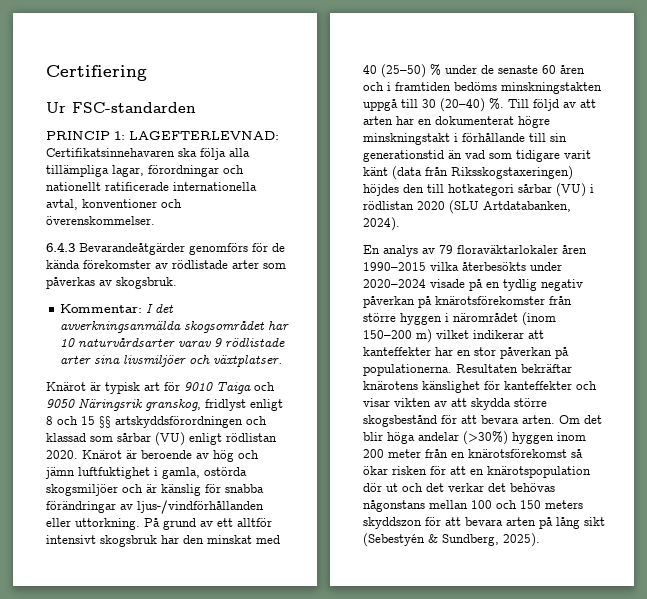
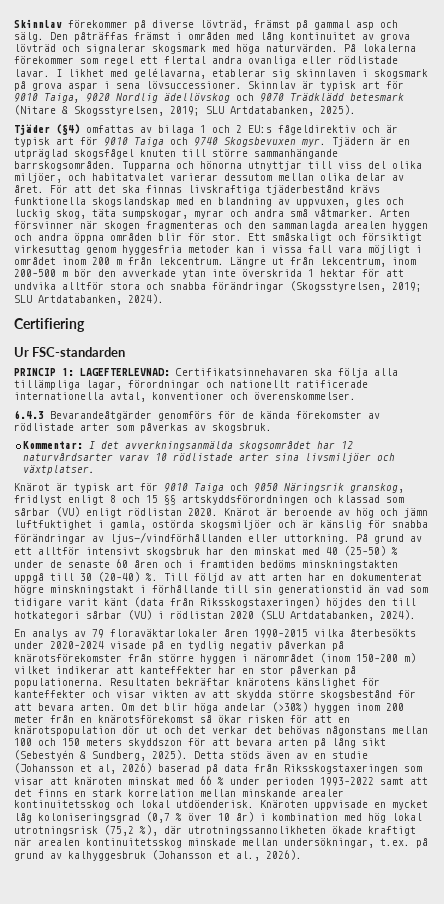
+ Skinnlav förekommer på diverse lövträd, främst på gammal asp och sälg. Den påträffas främst i områden med lång kontinuitet av grova lövträd och signalerar skogsmark med höga naturvärden. På lokalerna förekommer som regel ett flertal andra ovanliga eller rödlistade lavar. I likhet med gelélavarna, etablerar sig skinnlaven i skogsmark på grova aspar i sena lövsuccessioner. Skinnlav är typisk art för 9010 Taiga, 9020 Nordlig ädellövskog och 9070 Trädklädd betesmark (Nitare & Skogsstyrelsen, 2019; SLU Artdatabanken, 2025).
+ Tjäder (§4) omfattas av bilaga 1 och 2 EU:s fågeldirektiv och är typisk art för 9010 Taiga och 9740 Skogsbevuxen myr. Tjädern är en utpräglad skogsfågel knuten till större sammanhängande barrskogsområden. Tupparna och hönorna utnyttjar till viss del olika miljöer, och habitatvalet varierar dessutom mellan olika delar av året. För att det ska finnas livskraftiga tjäderbestånd krävs funktionella skogslandskap med en blandning av uppvuxen, gles och luckig skog, täta sumpskogar, myrar och andra små våtmarker. Arten försvinner när skogen fragmenteras och den sammanlagda arealen hyggen och andra öppna områden blir för stor. Ett småskaligt och försiktigt virkesuttag genom hyggesfria metoder kan i vissa fall vara möjligt i området inom 200 m från lekcentrum. Längre ut från lekcentrum, inom 200–500 m bör den avverkade ytan inte överskrida 1 hektar för att undvika alltför stora och snabba förändringar (Skogsstyrelsen, 2019; SLU Artdatabanken, 2024).
- Kommentar: I det avverkningsanmälda skogsområdet har 10 naturvårdsarter varav 9 rödlistade arter sina livsmiljöer och växtplatser.
+ Kommentar: I det avverkningsanmälda skogsområdet har 12 naturvårdsarter varav 10 rödlistade arter sina livsmiljöer och växtplatser.
+ Detta stöds även av en studie (Johansson et al, 2026) baserad på data från Riksskogstaxeringen som visar att knäroten minskat med 66 % under perioden 1993–2022 samt att det finns en stark korrelation mellan minskande arealer kontinuitetsskog och lokal utdöenderisk. Knäroten uppvisade en mycket låg koloniseringsgrad (0,7 % över 10 år) i kombination med hög lokal utrotningsrisk (75,2 %), där utrotningssannolikheten ökade kraftigt när arealen kontinuitetsskog minskade mellan undersökningar, t.ex. på grund av kalhyggesbruk (Johansson et al., 2026).

